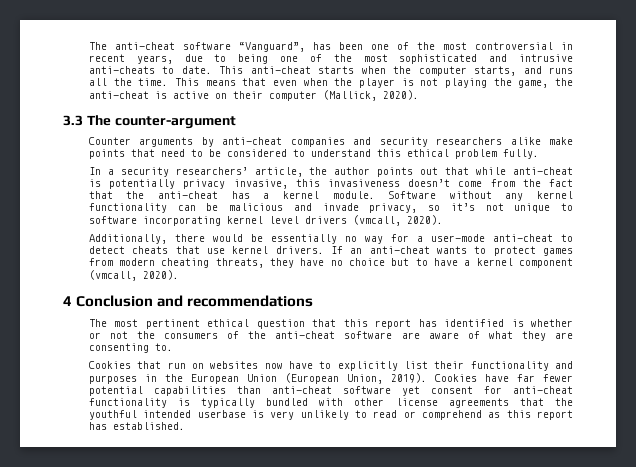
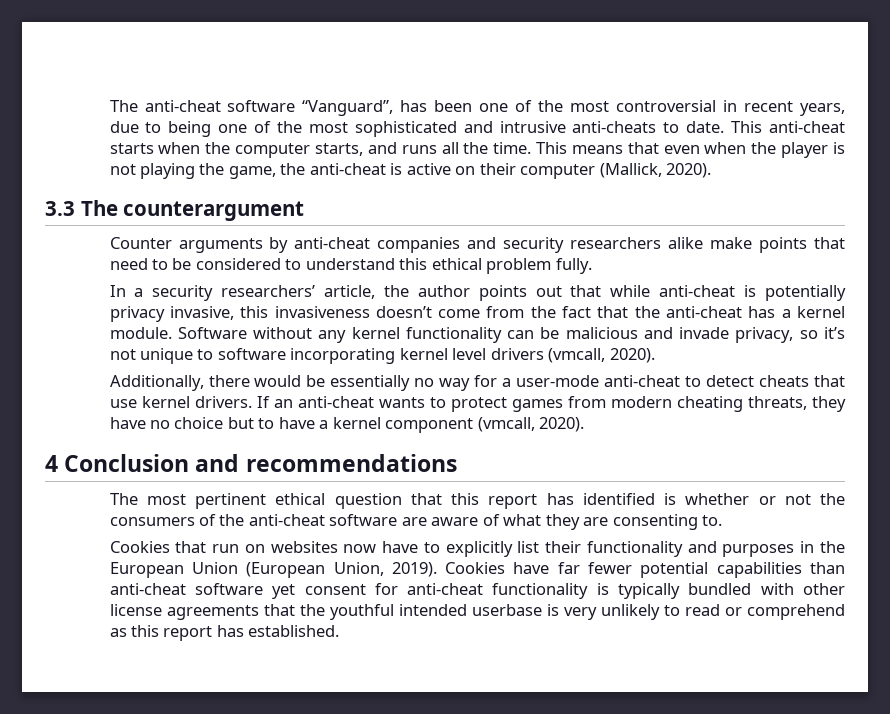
- 3.3 The counter-argument
+ 3.3 The counterargument

